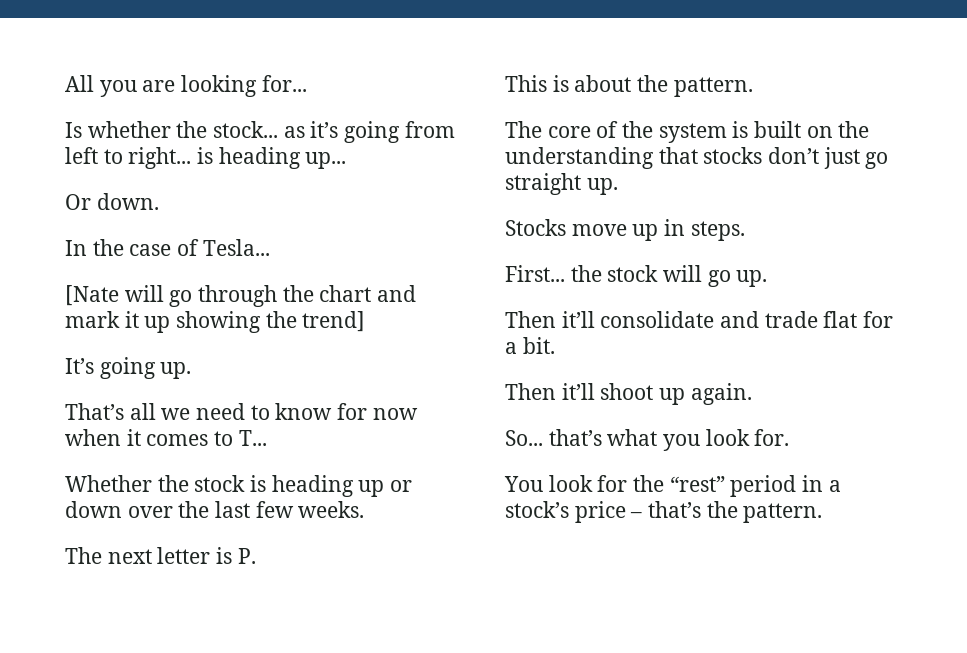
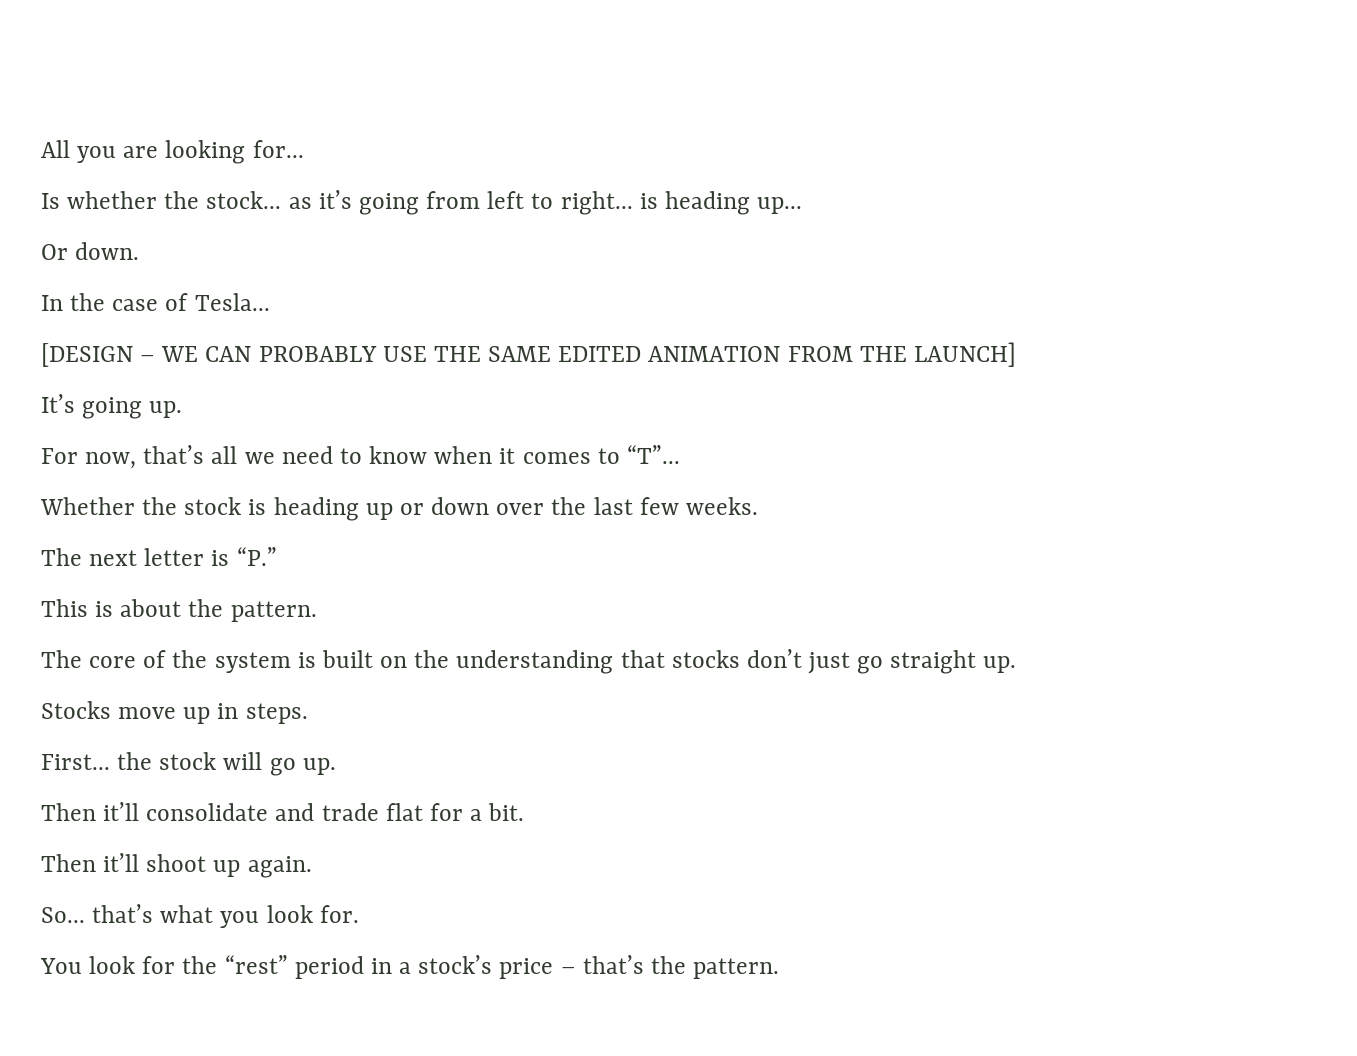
- [Nate will go through the chart and mark it up showing the trend]
+ [DESIGN – WE CAN PROBABLY USE THE SAME EDITED ANIMATION FROM THE LAUNCH]
- That’s all we need to know for now when it comes to T...
+ For now, that’s all we need to know when it comes to “T”...
- The next letter is P.
+ The next letter is “P.”

